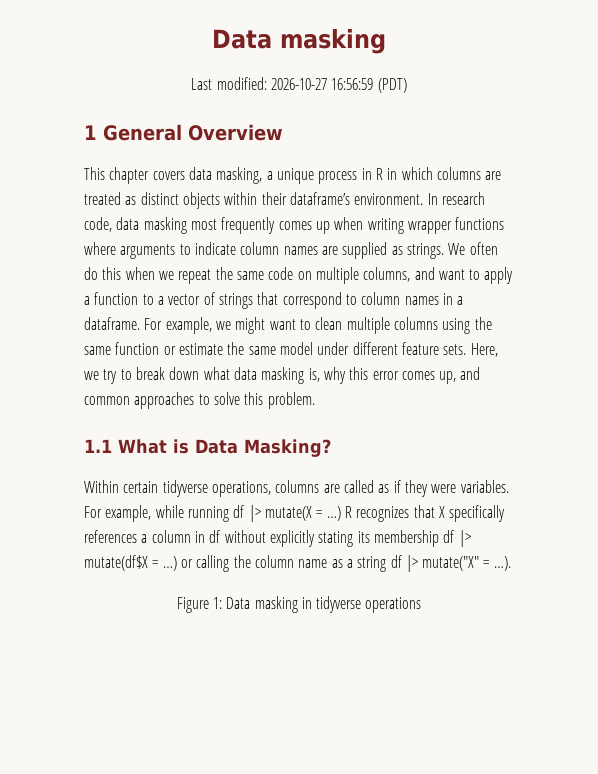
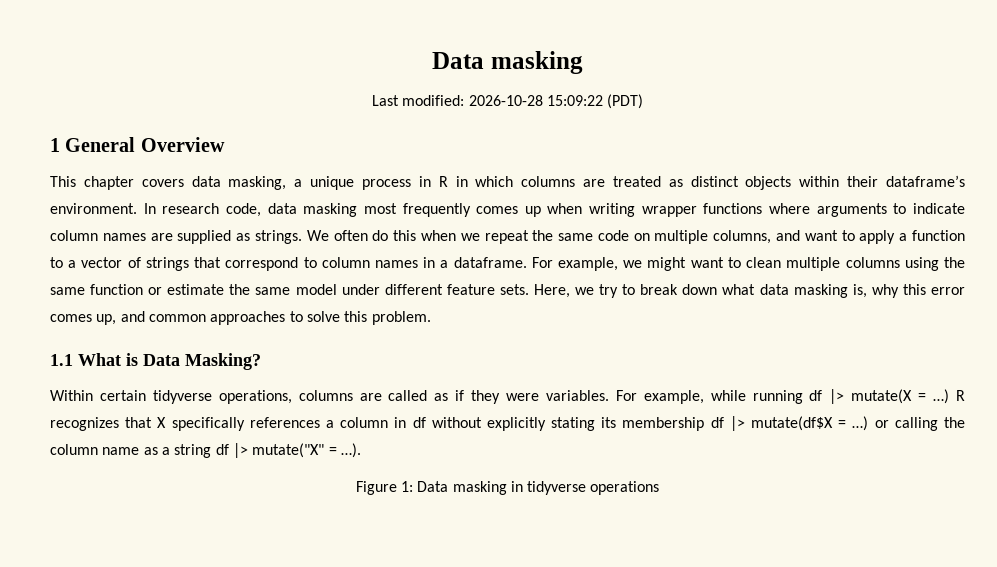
- Last modified: 2026-10-27 16:56:59 (PDT)
+ Last modified: 2026-10-28 15:09:22 (PDT)

